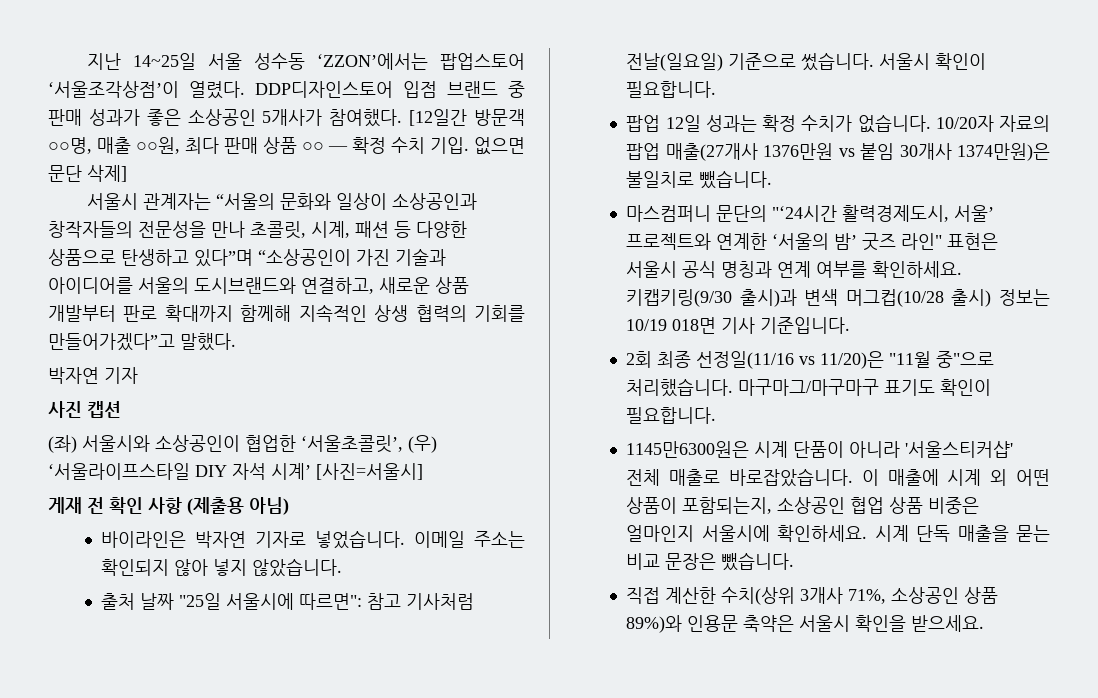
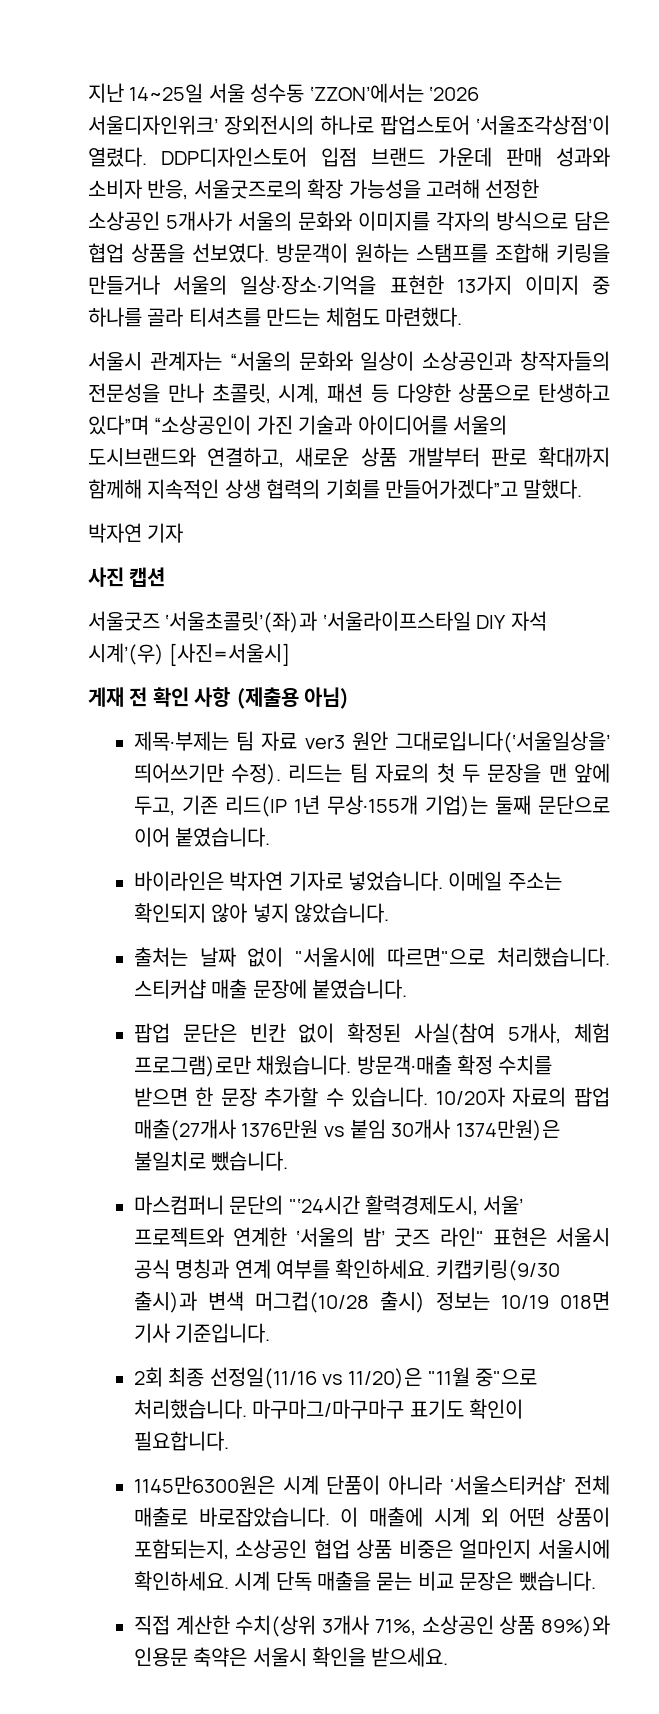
- 지난 14~25일 서울 성수동 ‘ZZON’에서는 팝업스토어 ‘서울조각상점’이 열렸다.
+ 지난 14~25일 서울 성수동 ‘ZZON’에서는 ‘2026 서울디자인위크’ 장외전시의 하나로 팝업스토어 ‘서울조각상점’이 열렸다.
- DDP디자인스토어 입점 브랜드 중 판매 성과가 좋은 소상공인 5개사가 참여했다. [12일간 방문객 ○○명, 매출 ○○원, 최다 판매 상품 ○○ — 확정 수치 기입. 없으면 문단 삭제]
+ DDP디자인스토어 입점 브랜드 가운데 판매 성과와 소비자 반응, 서울굿즈로의 확장 가능성을 고려해 선정한 소상공인 5개사가 서울의 문화와 이미지를 각자의 방식으로 담은 협업 상품을 선보였다. 방문객이 원하는 스탬프를 조합해 키링을 만들거나 서울의 일상·장소·기억을 표현한 13가지 이미지 중 하나를 골라 티셔츠를 만드는 체험도 마련했다.
- (좌) 서울시와 소상공인이 협업한 ‘서울초콜릿’, (우) ‘서울라이프스타일 DIY 자석 시계’ [사진=서울시]
+ 서울굿즈 ‘서울초콜릿’(좌)과 ‘서울라이프스타일 DIY 자석 시계’(우) [사진=서울시]
+ 제목·부제는 팀 자료 ver3 원안 그대로입니다(‘서울일상을’ 띄어쓰기만 수정). 리드는 팀 자료의 첫 두 문장을 맨 앞에 두고, 기존 리드(IP 1년 무상·155개 기업)는 둘째 문단으로 이어 붙였습니다.
- 출처 날짜 "25일 서울시에 따르면": 참고 기사처럼 전날(일요일) 기준으로 썼습니다. 서울시 확인이 필요합니다.
- 팝업 12일 성과는 확정 수치가 없습니다.
+ 출처는 날짜 없이 "서울시에 따르면"으로 처리했습니다. 스티커샵 매출 문장에 붙였습니다.
+ 팝업 문단은 빈칸 없이 확정된 사실(참여 5개사, 체험 프로그램)로만 채웠습니다. 방문객·매출 확정 수치를 받으면 한 문장 추가할 수 있습니다.

